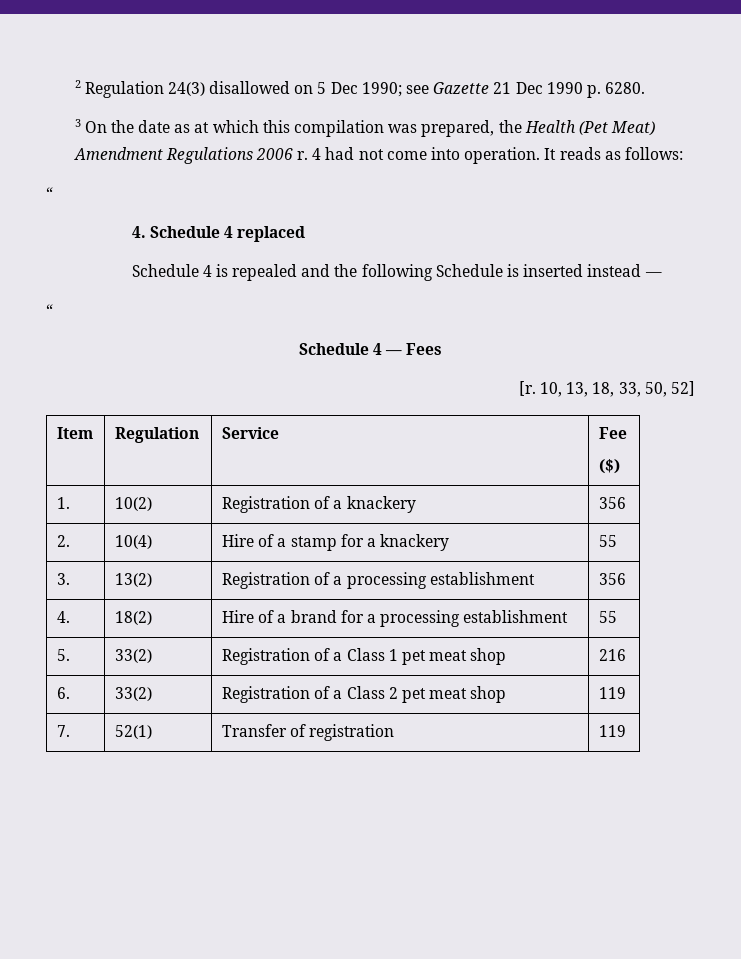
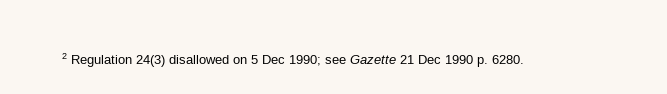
- 3 On the date as at which this compilation was prepared, the Health (Pet Meat) Amendment Regulations 2006 r. 4 had not come into operation. It reads as follows:
- “
- 4. Schedule 4 replaced
- Schedule 4 is repealed and the following Schedule is inserted instead —
- “
- Schedule 4 — Fees
- [r. 10, 13, 18, 33, 50, 52]
- Item | Regulation | Service | Fee
- ($)
- 1. | 10(2) | Registration of a knackery | 356
- 2. | 10(4) | Hire of a stamp for a knackery | 55
- 3. | 13(2) | Registration of a processing establishment | 356
- 4. | 18(2) | Hire of a brand for a processing establishment | 55
- 5. | 33(2) | Registration of a Class 1 pet meat shop | 216
- 6. | 33(2) | Registration of a Class 2 pet meat shop | 119
- 7. | 52(1) | Transfer of registration | 119

